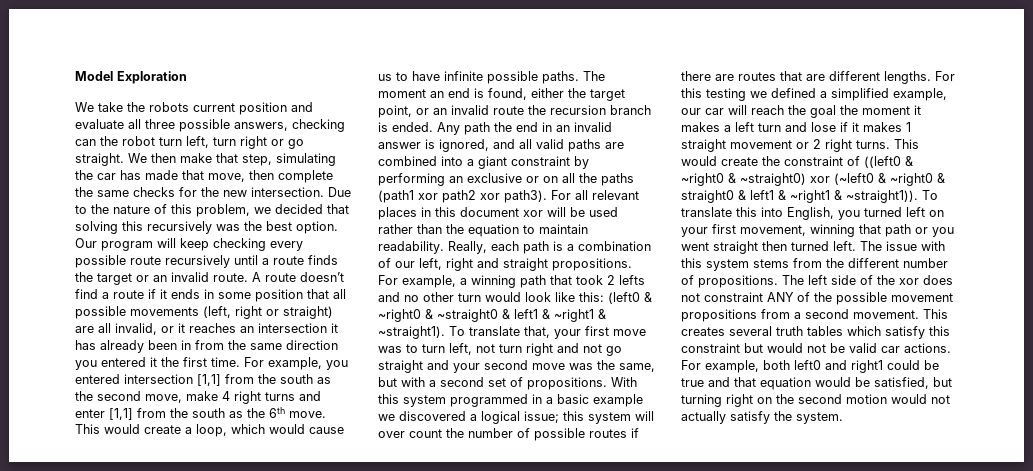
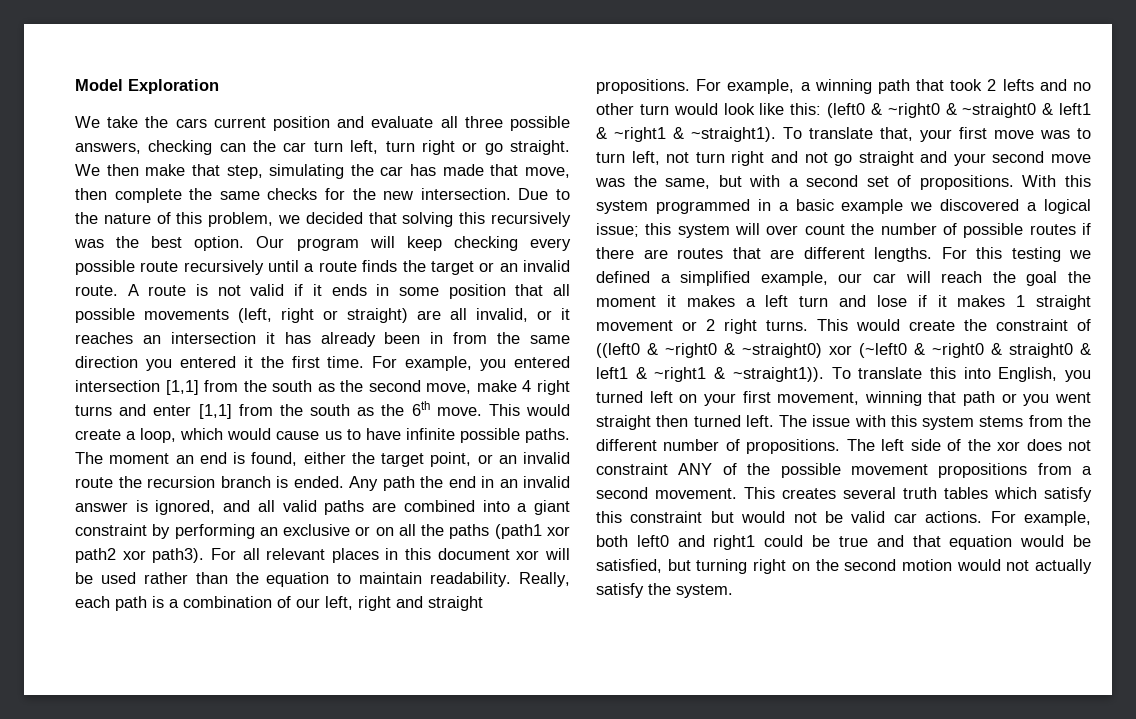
- We take the robots current position and evaluate all three possible answers, checking can the robot turn left, turn right or go straight.
+ We take the cars current position and evaluate all three possible answers, checking can the car turn left, turn right or go straight.
- A route doesn’t find a route if it ends in some position that all possible movements (left, right or straight) are all invalid, or it reaches an intersection it has already been in from the same direction you entered it the first time.
+ A route is not valid if it ends in some position that all possible movements (left, right or straight) are all invalid, or it reaches an intersection it has already been in from the same direction you entered it the first time.

